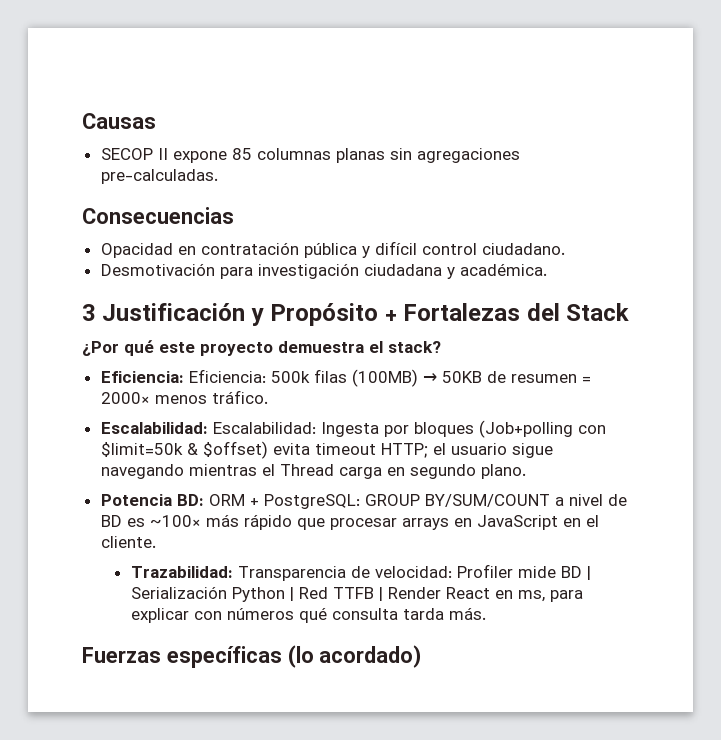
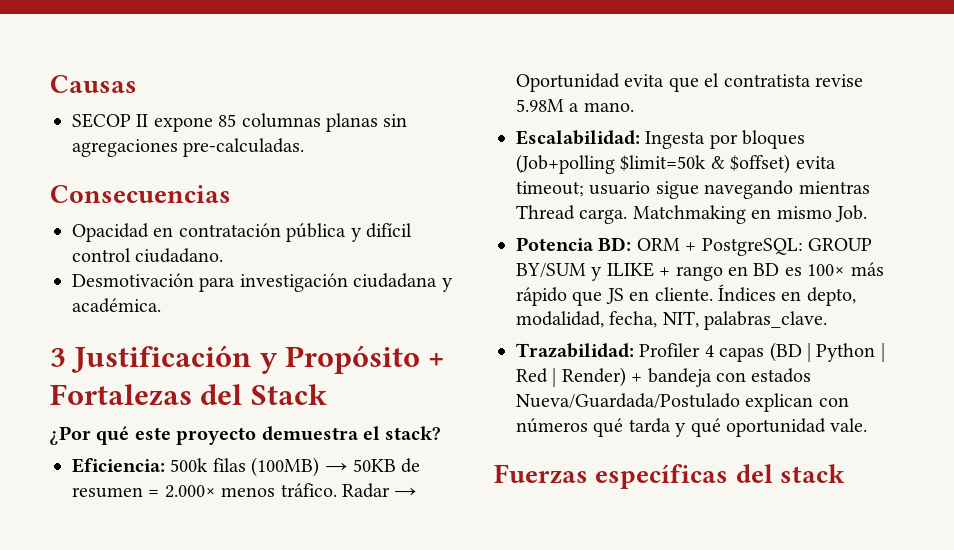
- Eficiencia: Eficiencia: 500k filas (100MB) → 50KB de resumen = 2000× menos tráfico.
- Escalabilidad: Escalabilidad: Ingesta por bloques (Job+polling con $limit=50k & $offset) evita timeout HTTP; el usuario sigue navegando mientras el Thread carga en segundo plano.
+ Eficiencia: 500k filas (100MB) → 50KB de resumen = 2.000× menos tráfico. Radar → Oportunidad evita que el contratista revise 5.98M a mano.
+ Escalabilidad: Ingesta por bloques (Job+polling $limit=50k & $offset) evita timeout; usuario sigue navegando mientras Thread carga. Matchmaking en mismo Job.
- Potencia BD: ORM + PostgreSQL: GROUP BY/SUM/COUNT a nivel de BD es ~100× más rápido que procesar arrays en JavaScript en el cliente.
- Trazabilidad: Transparencia de velocidad: Profiler mide BD | Serialización Python | Red TTFB | Render React en ms, para explicar con números qué consulta tarda más.
+ Potencia BD: ORM + PostgreSQL: GROUP BY/SUM y ILIKE + rango en BD es 100× más rápido que JS en cliente. Índices en depto, modalidad, fecha, NIT, palabras_clave.
+ Trazabilidad: Profiler 4 capas (BD | Python | Red | Render) + bandeja con estados Nueva/Guardada/Postulado explican con números qué tarda y qué oportunidad vale.
- Fuerzas específicas (lo acordado)
+ Fuerzas específicas del stack

